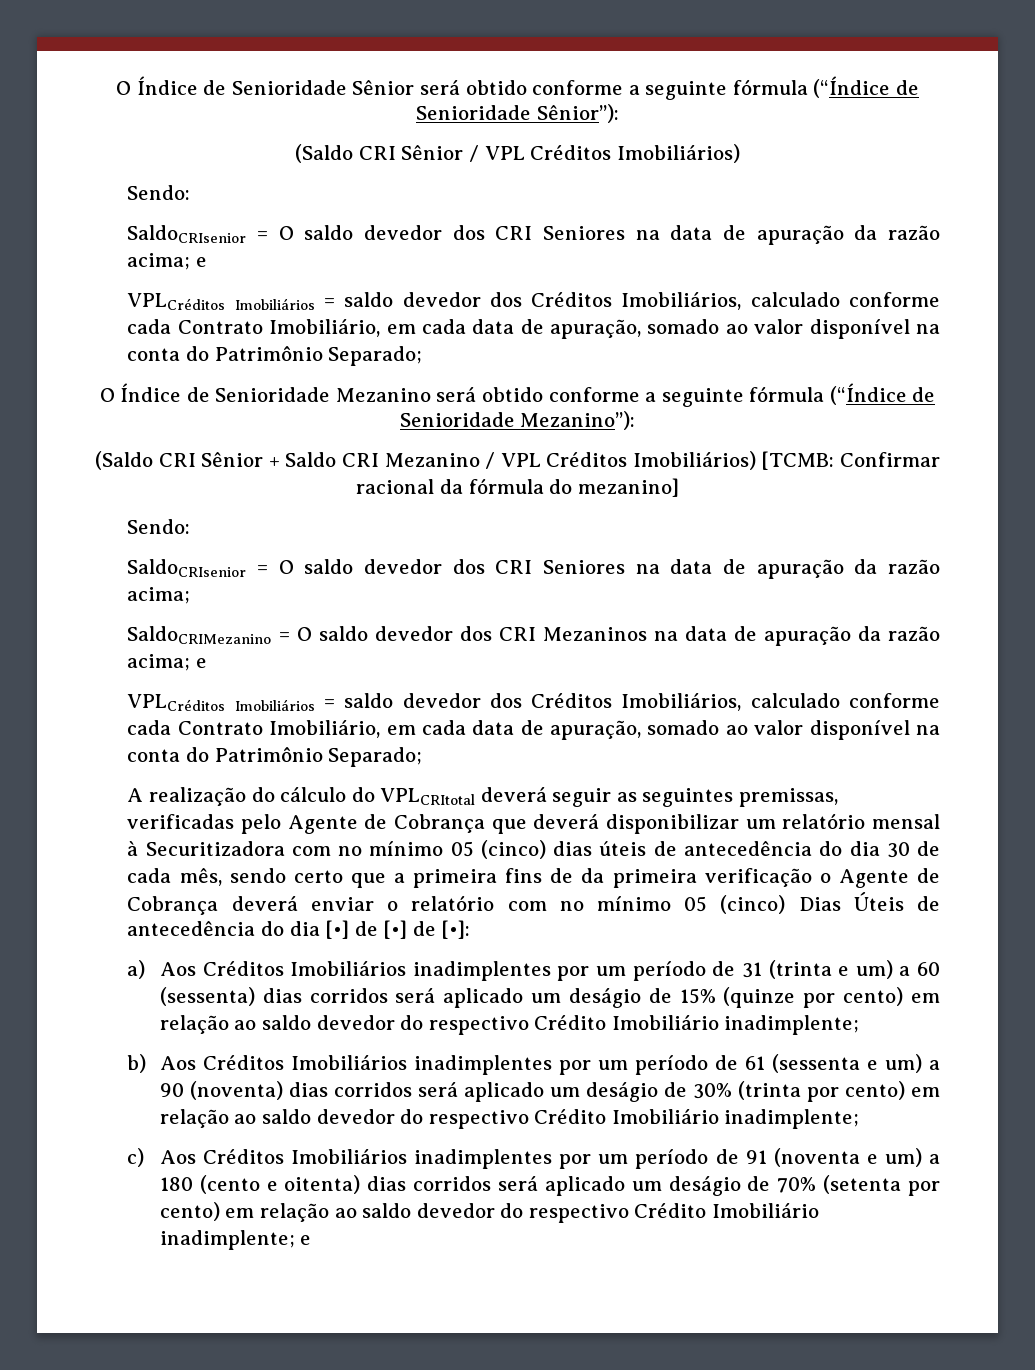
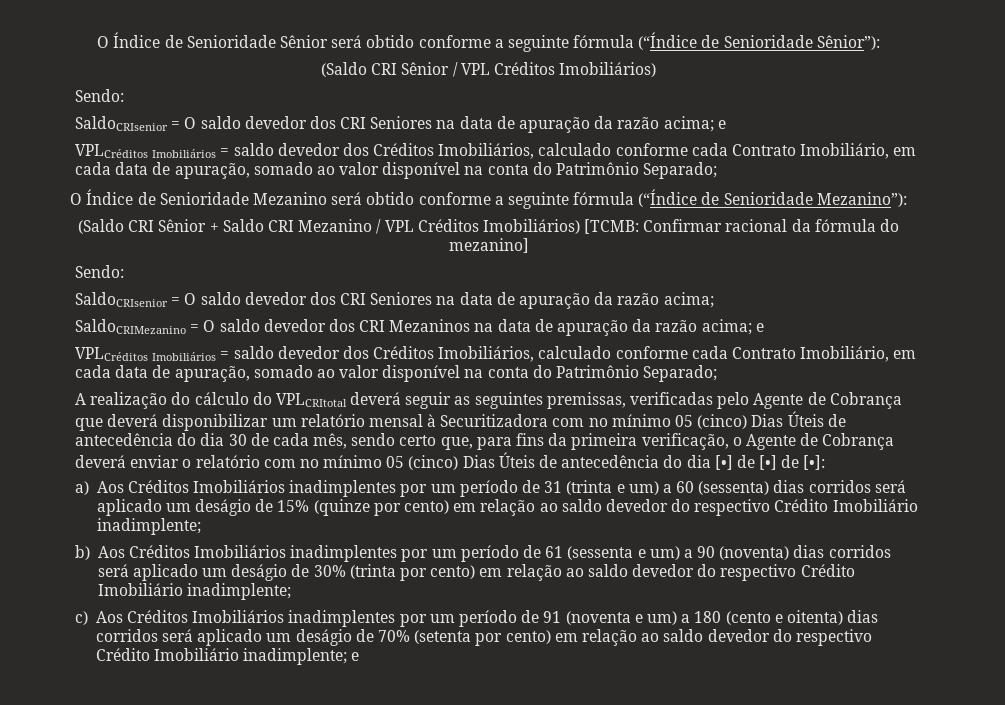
- A realização do cálculo do VPLCRItotal deverá seguir as seguintes premissas, verificadas pelo Agente de Cobrança que deverá disponibilizar um relatório mensal à Securitizadora com no mínimo 05 (cinco) dias úteis de antecedência do dia 30 de cada mês, sendo certo que a primeira fins de da primeira verificação o Agente de Cobrança deverá enviar o relatório com no mínimo 05 (cinco) Dias Úteis de antecedência do dia [•] de [•] de [•]:
+ A realização do cálculo do VPLCRItotal deverá seguir as seguintes premissas, verificadas pelo Agente de Cobrança que deverá disponibilizar um relatório mensal à Securitizadora com no mínimo 05 (cinco) Dias Úteis de antecedência do dia 30 de cada mês, sendo certo que, para fins da primeira verificação, o Agente de Cobrança deverá enviar o relatório com no mínimo 05 (cinco) Dias Úteis de antecedência do dia [•] de [•] de [•]:

